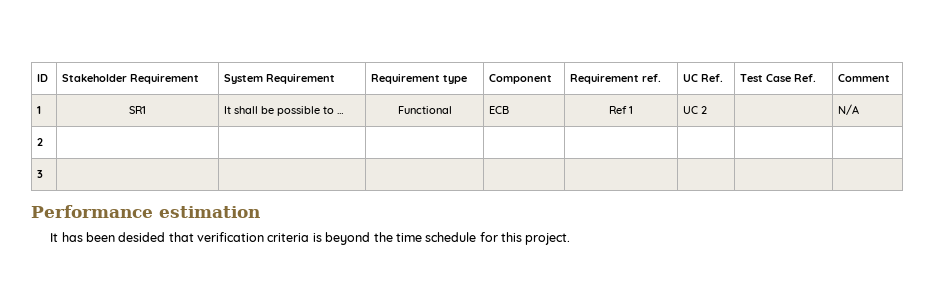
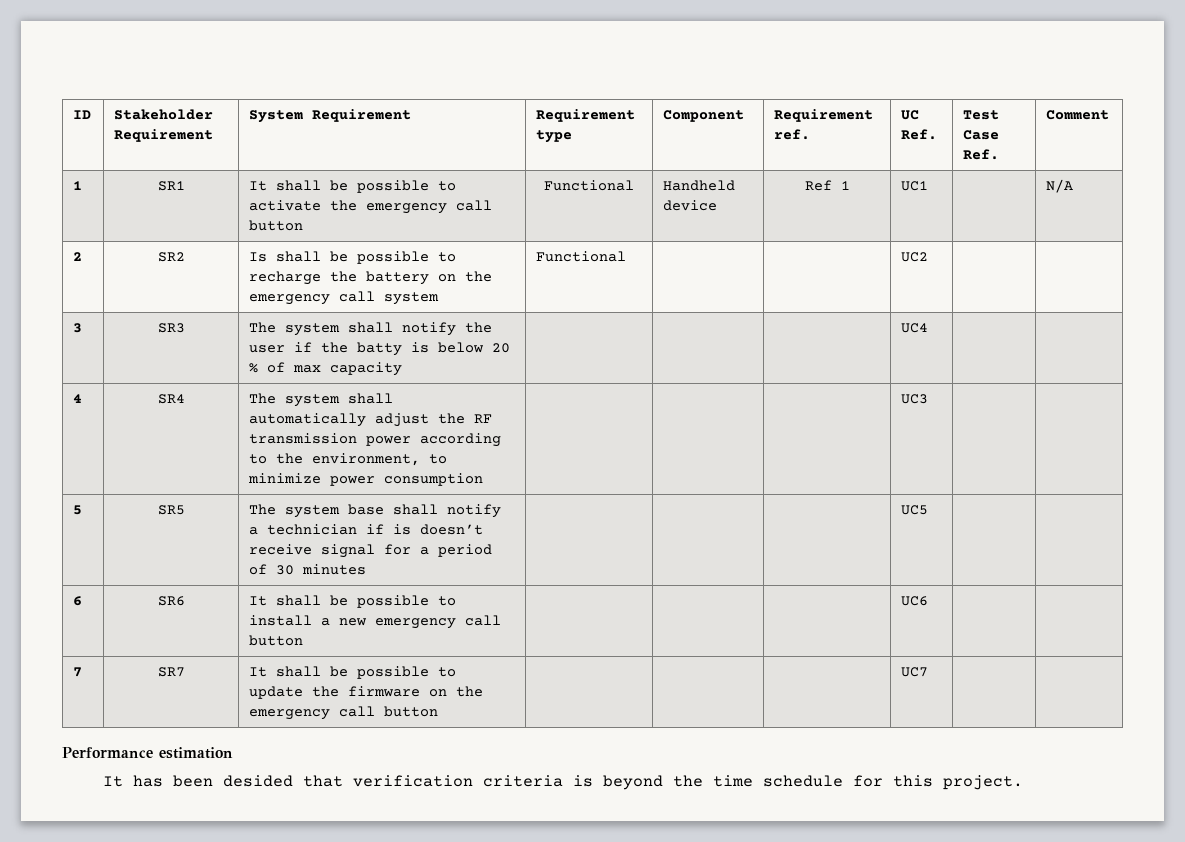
- 1 | SR1 | It shall be possible to … | Functional | ECB | Ref 1 | UC 2 | | N/A
+ 1 | SR1 | It shall be possible to activate the emergency call button | Functional | Handheld device | Ref 1 | UC1 | | N/A
- 2 | | | | | | | |
- 3 | | | | | | | |
+ 2 | SR2 | Is shall be possible to recharge the battery on the emergency call system | Functional | | | UC2 | |
+ 3 | SR3 | The system shall notify the user if the batty is below 20 % of max capacity | | | | UC4 | |
+ 4 | SR4 | The system shall automatically adjust the RF transmission power according to the environment, to minimize power consumption | | | | UC3 | |
+ 5 | SR5 | The system base shall notify a technician if is doesn’t receive signal for a period of 30 minutes | | | | UC5 | |
+ 6 | SR6 | It shall be possible to install a new emergency call button | | | | UC6 | |
+ 7 | SR7 | It shall be possible to update the firmware on the emergency call button | | | | UC7 | |

